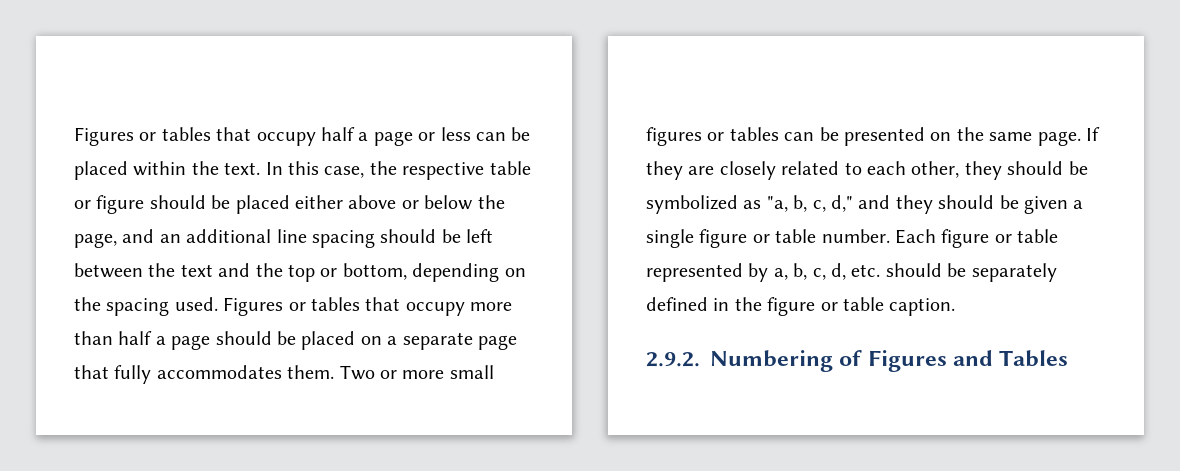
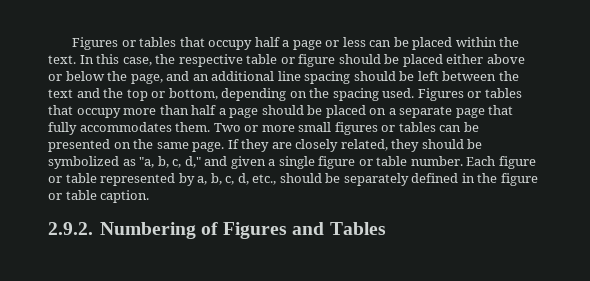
- If they are closely related to each other, they should be symbolized as "a, b, c, d," and they should be given a single figure or table number.
+ If they are closely related, they should be symbolized as "a, b, c, d," and given a single figure or table number.
- Each figure or table represented by a, b, c, d, etc. should be separately defined in the figure or table caption.
+ Each figure or table represented by a, b, c, d, etc., should be separately defined in the figure or table caption.

